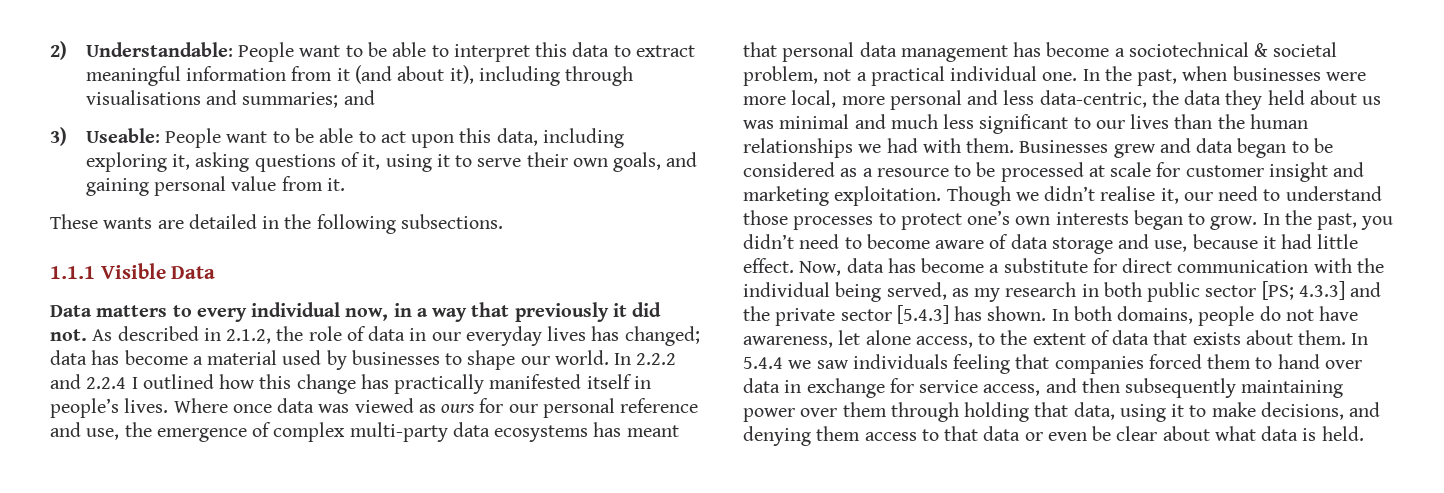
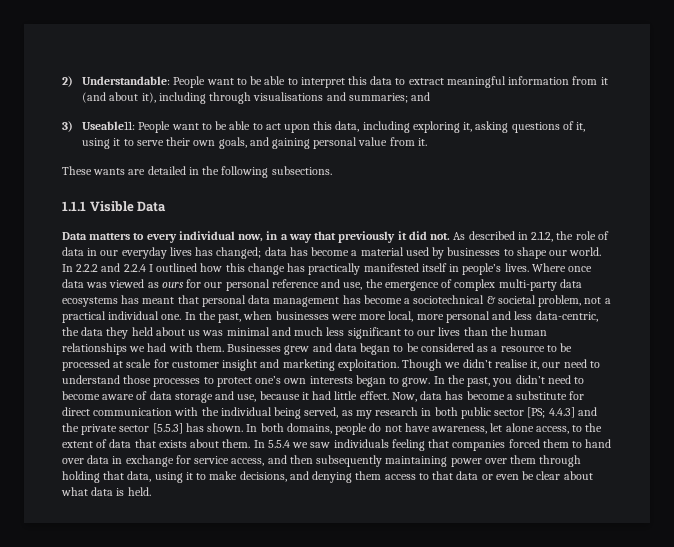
- 3) Useable: People want to be able to act upon this data, including exploring it, asking questions of it, using it to serve their own goals, and gaining personal value from it.
+ 3) Useable11: People want to be able to act upon this data, including exploring it, asking questions of it, using it to serve their own goals, and gaining personal value from it.
- Now, data has become a substitute for direct communication with the individual being served, as my research in both public sector [PS; 4.3.3] and the private sector [5.4.3] has shown.
+ Now, data has become a substitute for direct communication with the individual being served, as my research in both public sector [PS; 4.4.3] and the private sector [5.5.3] has shown.
- In 5.4.4 we saw individuals feeling that companies forced them to hand over data in exchange for service access, and then subsequently maintaining power over them through holding that data, using it to make decisions, and denying them access to that data or even be clear about what data is held.
+ In 5.5.4 we saw individuals feeling that companies forced them to hand over data in exchange for service access, and then subsequently maintaining power over them through holding that data, using it to make decisions, and denying them access to that data or even be clear about what data is held.

